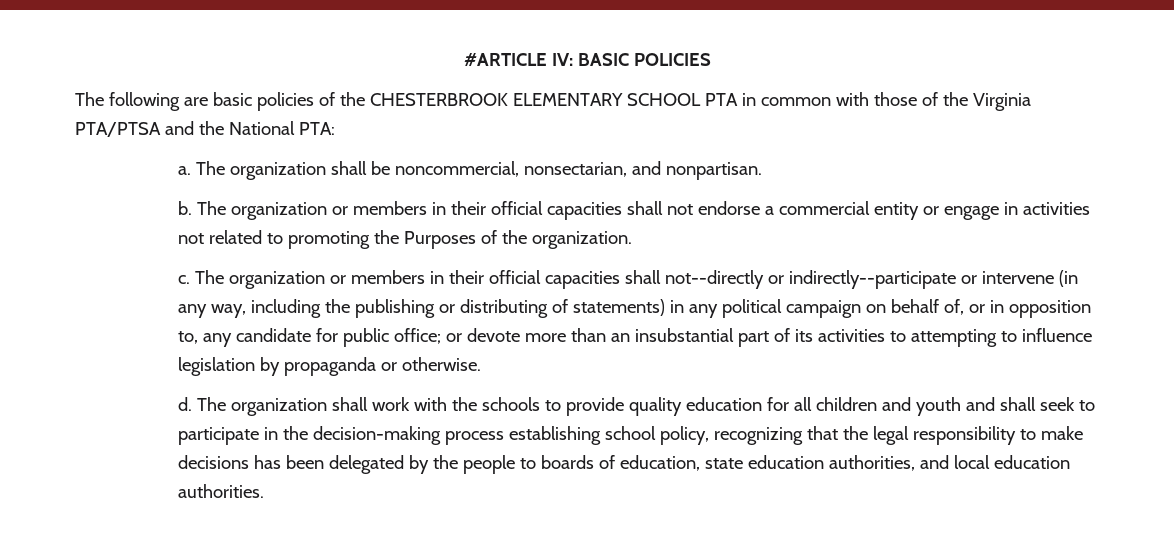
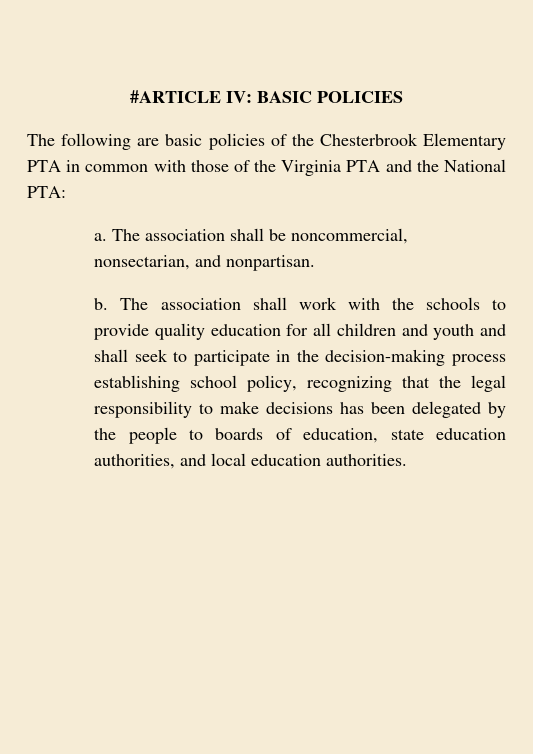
- The following are basic policies of the CHESTERBROOK ELEMENTARY SCHOOL PTA in common with those of the Virginia PTA/PTSA and the National PTA:
+ The following are basic policies of the Chesterbrook Elementary PTA in common with those of the Virginia PTA and the National PTA:
- The organization shall be noncommercial, nonsectarian, and nonpartisan.
+ The association shall be noncommercial, nonsectarian, and nonpartisan.
- The organization or members in their official capacities shall not endorse a commercial entity or engage in activities not related to promoting the Purposes of the organization.
- c. The organization or members in their official capacities shall not--directly or indirectly--participate or intervene (in any way, including the publishing or distributing of statements) in any political campaign on behalf of, or in opposition to, any candidate for public office; or devote more than an insubstantial part of its activities to attempting to influence legislation by propaganda or otherwise.
- d. The organization shall work with the schools to provide quality education for all children and youth and shall seek to participate in the decision-making process establishing school policy, recognizing that the legal responsibility to make decisions has been delegated by the people to boards of education, state education authorities, and local education authorities.
+ The association shall work with the schools to provide quality education for all children and youth and shall seek to participate in the decision-making process establishing school policy, recognizing that the legal responsibility to make decisions has been delegated by the people to boards of education, state education authorities, and local education authorities.

